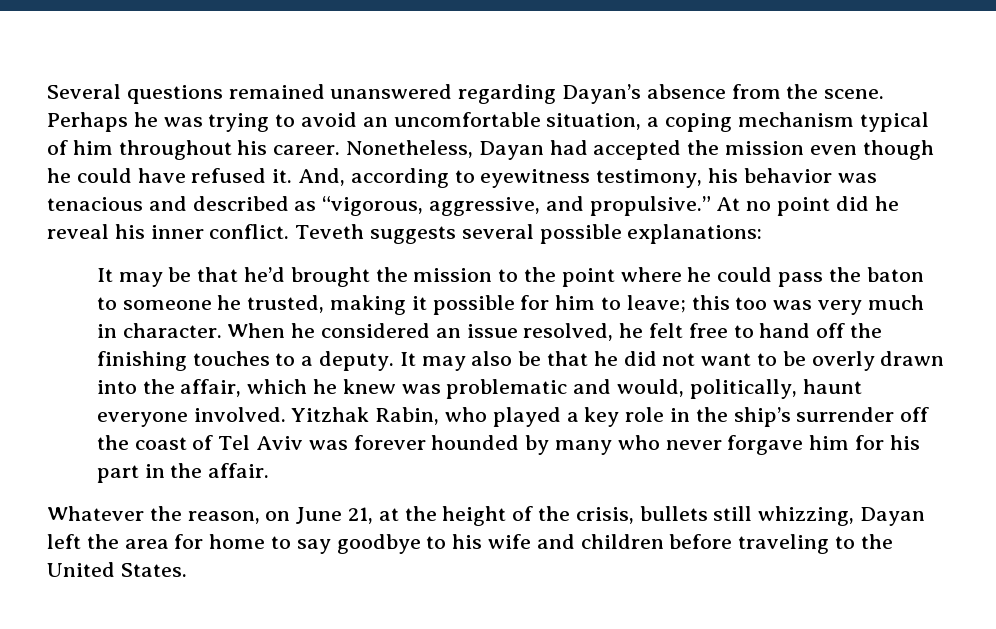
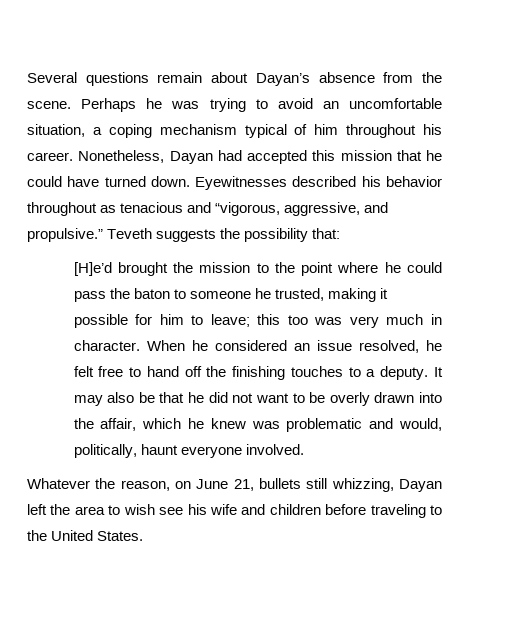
- Several questions remained unanswered regarding Dayan’s absence from the scene.
+ Several questions remain about Dayan’s absence from the scene.
- Nonetheless, Dayan had accepted the mission even though he could have refused it. And, according to eyewitness testimony, his behavior was tenacious and described as “vigorous, aggressive, and propulsive.” At no point did he reveal his inner conflict. Teveth suggests several possible explanations:
- It may be that he’d brought the mission to the point where he could pass the baton to someone he trusted, making it possible for him to leave; this too was very much in character.
+ Nonetheless, Dayan had accepted this mission that he could have turned down. Eyewitnesses described his behavior throughout as tenacious and “vigorous, aggressive, and propulsive.” Teveth suggests the possibility that:
+ [H]e’d brought the mission to the point where he could pass the baton to someone he trusted, making it possible for him to leave; this too was very much in character.
- Yitzhak Rabin, who played a key role in the ship’s surrender off the coast of Tel Aviv was forever hounded by many who never forgave him for his part in the affair.
- Whatever the reason, on June 21, at the height of the crisis, bullets still whizzing, Dayan left the area for home to say goodbye to his wife and children before traveling to the United States.
+ Whatever the reason, on June 21, bullets still whizzing, Dayan left the area to wish see his wife and children before traveling to the United States.

